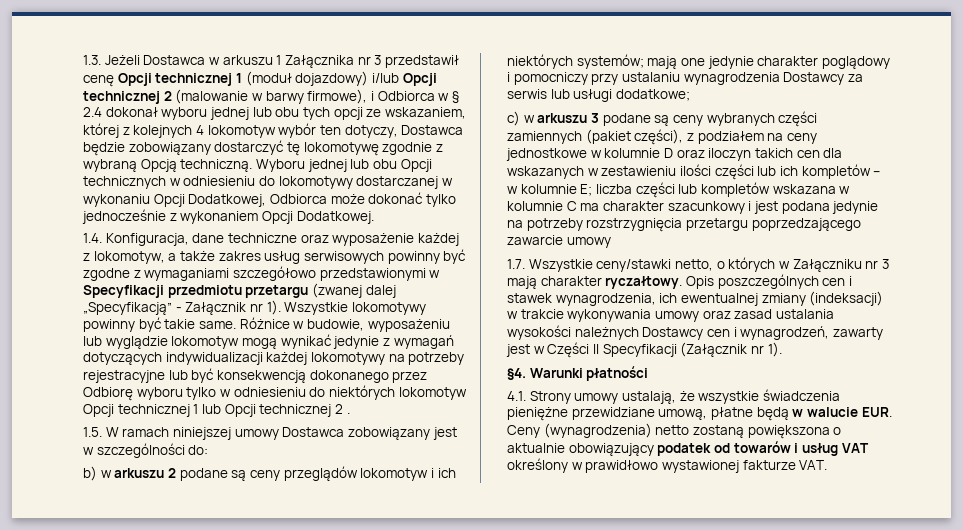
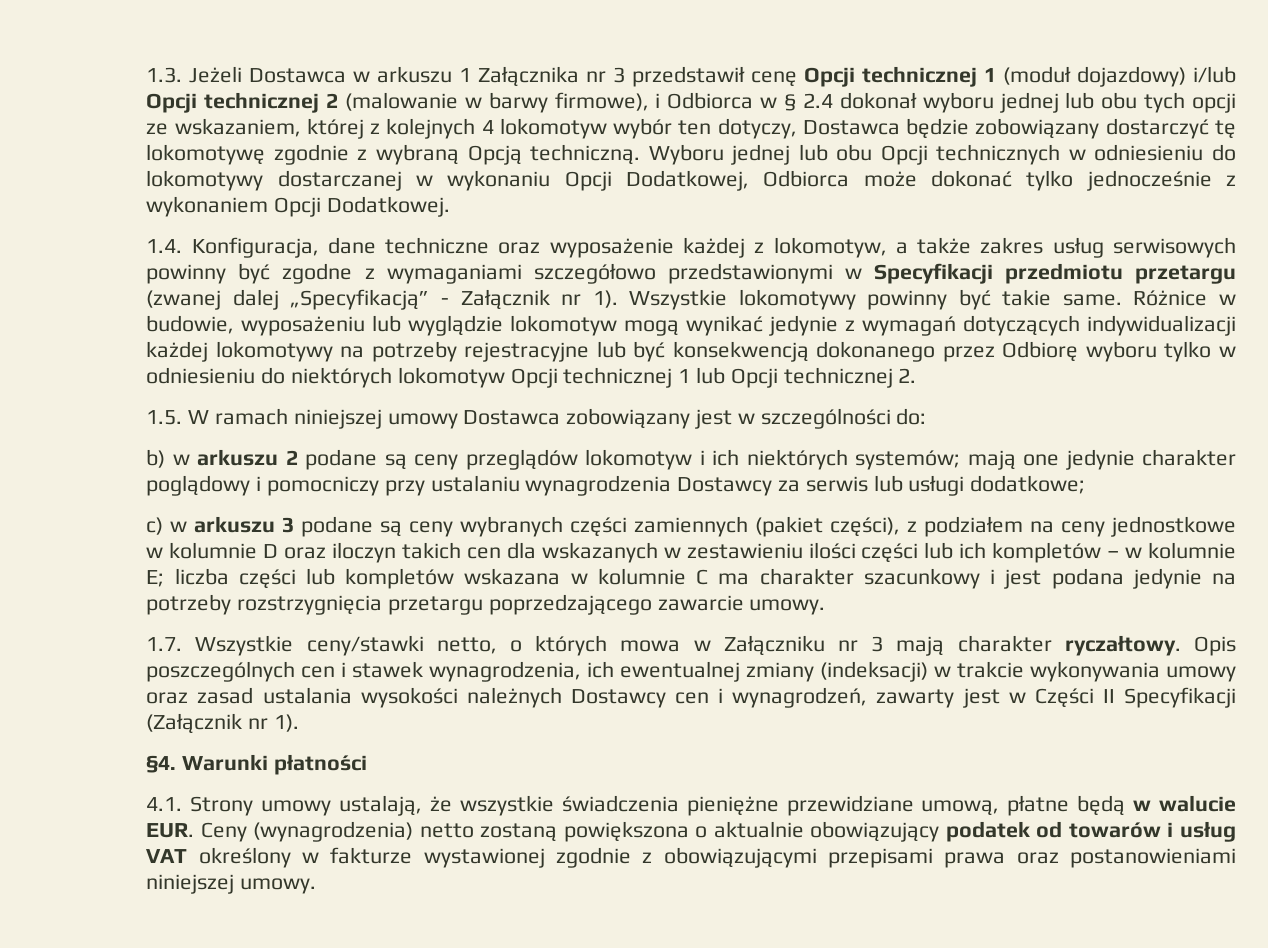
- Różnice w budowie, wyposażeniu lub wyglądzie lokomotyw mogą wynikać jedynie z wymagań dotyczących indywidualizacji każdej lokomotywy na potrzeby rejestracyjne lub być konsekwencją dokonanego przez Odbiorę wyboru tylko w odniesieniu do niektórych lokomotyw Opcji technicznej 1 lub Opcji technicznej 2 .
+ Różnice w budowie, wyposażeniu lub wyglądzie lokomotyw mogą wynikać jedynie z wymagań dotyczących indywidualizacji każdej lokomotywy na potrzeby rejestracyjne lub być konsekwencją dokonanego przez Odbiorę wyboru tylko w odniesieniu do niektórych lokomotyw Opcji technicznej 1 lub Opcji technicznej 2.
- c) w arkuszu 3 podane są ceny wybranych części zamiennych (pakiet części), z podziałem na ceny jednostkowe w kolumnie D oraz iloczyn takich cen dla wskazanych w zestawieniu ilości części lub ich kompletów – w kolumnie E; liczba części lub kompletów wskazana w kolumnie C ma charakter szacunkowy i jest podana jedynie na potrzeby rozstrzygnięcia przetargu poprzedzającego zawarcie umowy
+ c) w arkuszu 3 podane są ceny wybranych części zamiennych (pakiet części), z podziałem na ceny jednostkowe w kolumnie D oraz iloczyn takich cen dla wskazanych w zestawieniu ilości części lub ich kompletów – w kolumnie E; liczba części lub kompletów wskazana w kolumnie C ma charakter szacunkowy i jest podana jedynie na potrzeby rozstrzygnięcia przetargu poprzedzającego zawarcie umowy.
- 1.7. Wszystkie ceny/stawki netto, o których w Załączniku nr 3 mają charakter ryczałtowy.
+ 1.7. Wszystkie ceny/stawki netto, o których mowa w Załączniku nr 3 mają charakter ryczałtowy.
- 4.1. Strony umowy ustalają, że wszystkie świadczenia pieniężne przewidziane umową, płatne będą w walucie EUR. Ceny (wynagrodzenia) netto zostaną powiększona o aktualnie obowiązujący podatek od towarów i usług VAT określony w prawidłowo wystawionej fakturze VAT.
+ 4.1. Strony umowy ustalają, że wszystkie świadczenia pieniężne przewidziane umową, płatne będą w walucie EUR. Ceny (wynagrodzenia) netto zostaną powiększona o aktualnie obowiązujący podatek od towarów i usług VAT określony w fakturze wystawionej zgodnie z obowiązującymi przepisami prawa oraz postanowieniami niniejszej umowy.

